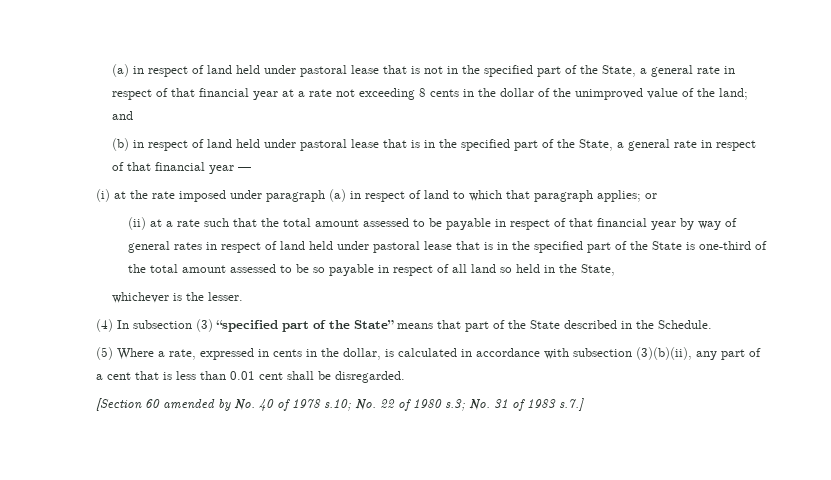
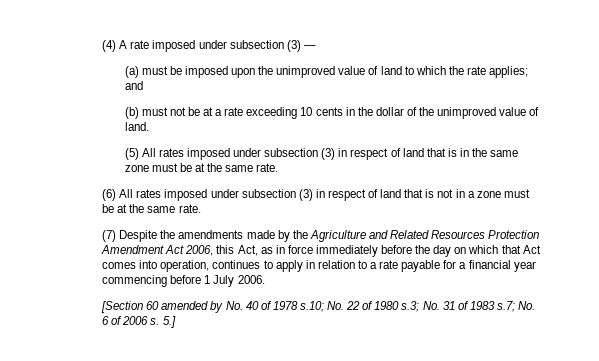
- (a) in respect of land held under pastoral lease that is not in the specified part of the State, a general rate in respect of that financial year at a rate not exceeding 8 cents in the dollar of the unimproved value of the land; and
- (b) in respect of land held under pastoral lease that is in the specified part of the State, a general rate in respect of that financial year —
- (i) at the rate imposed under paragraph (a) in respect of land to which that paragraph applies; or
- (ii) at a rate such that the total amount assessed to be payable in respect of that financial year by way of general rates in respect of land held under pastoral lease that is in the specified part of the State is one-third of the total amount assessed to be so payable in respect of all land so held in the State,
- whichever is the lesser.
- (4) In subsection (3) “specified part of the State” means that part of the State described in the Schedule.
- (5) Where a rate, expressed in cents in the dollar, is calculated in accordance with subsection (3)(b)(ii), any part of a cent that is less than 0.01 cent shall be disregarded.
+ (4) A rate imposed under subsection (3) —
+ (a) must be imposed upon the unimproved value of land to which the rate applies; and
+ (b) must not be at a rate exceeding 10 cents in the dollar of the unimproved value of land.
+ (5) All rates imposed under subsection (3) in respect of land that is in the same zone must be at the same rate.
+ (6) All rates imposed under subsection (3) in respect of land that is not in a zone must be at the same rate.
+ (7) Despite the amendments made by the Agriculture and Related Resources Protection Amendment Act 2006, this Act, as in force immediately before the day on which that Act comes into operation, continues to apply in relation to a rate payable for a financial year commencing before 1 July 2006.
- [Section 60 amended by No. 40 of 1978 s.10; No. 22 of 1980 s.3; No. 31 of 1983 s.7.]
+ [Section 60 amended by No. 40 of 1978 s.10; No. 22 of 1980 s.3; No. 31 of 1983 s.7; No. 6 of 2006 s. 5.]

